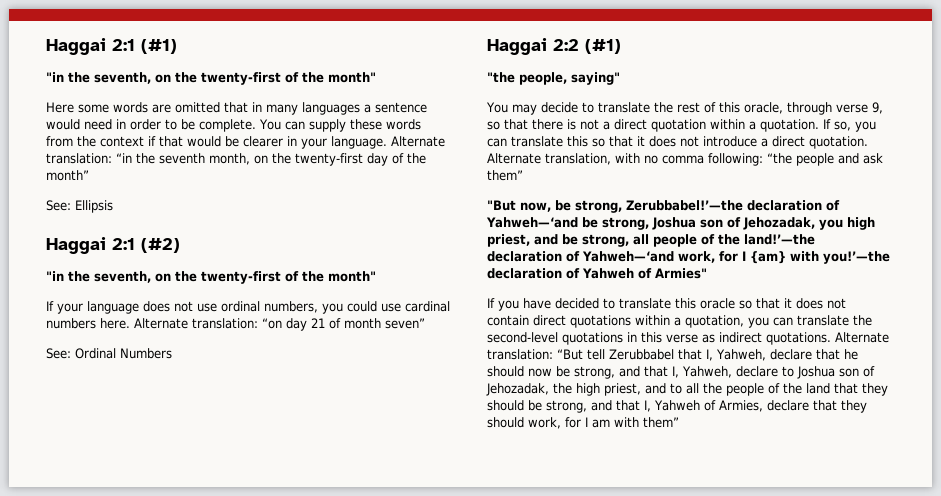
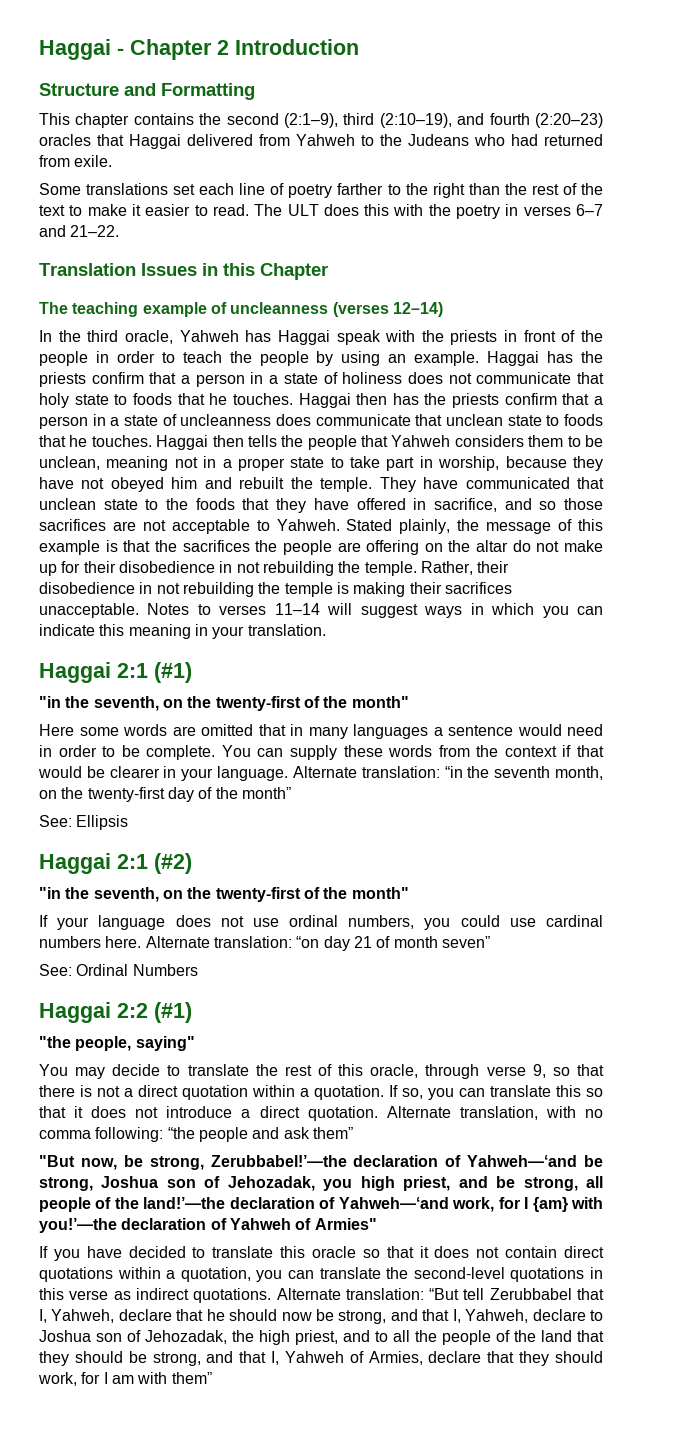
+ Haggai - Chapter 2 Introduction
+ Structure and Formatting
+ This chapter contains the second (2:1–9), third (2:10–19), and fourth (2:20–23) oracles that Haggai delivered from Yahweh to the Judeans who had returned from exile.
+ Some translations set each line of poetry farther to the right than the rest of the text to make it easier to read. The ULT does this with the poetry in verses 6–7 and 21–22.
+ Translation Issues in this Chapter
+ The teaching example of uncleanness (verses 12–14)
+ In the third oracle, Yahweh has Haggai speak with the priests in front of the people in order to teach the people by using an example. Haggai has the priests confirm that a person in a state of holiness does not communicate that holy state to foods that he touches. Haggai then has the priests confirm that a person in a state of uncleanness does communicate that unclean state to foods that he touches. Haggai then tells the people that Yahweh considers them to be unclean, meaning not in a proper state to take part in worship, because they have not obeyed him and rebuilt the temple. They have communicated that unclean state to the foods that they have offered in sacrifice, and so those sacrifices are not acceptable to Yahweh. Stated plainly, the message of this example is that the sacrifices the people are offering on the altar do not make up for their disobedience in not rebuilding the temple. Rather, their disobedience in not rebuilding the temple is making their sacrifices unacceptable. Notes to verses 11–14 will suggest ways in which you can indicate this meaning in your translation.

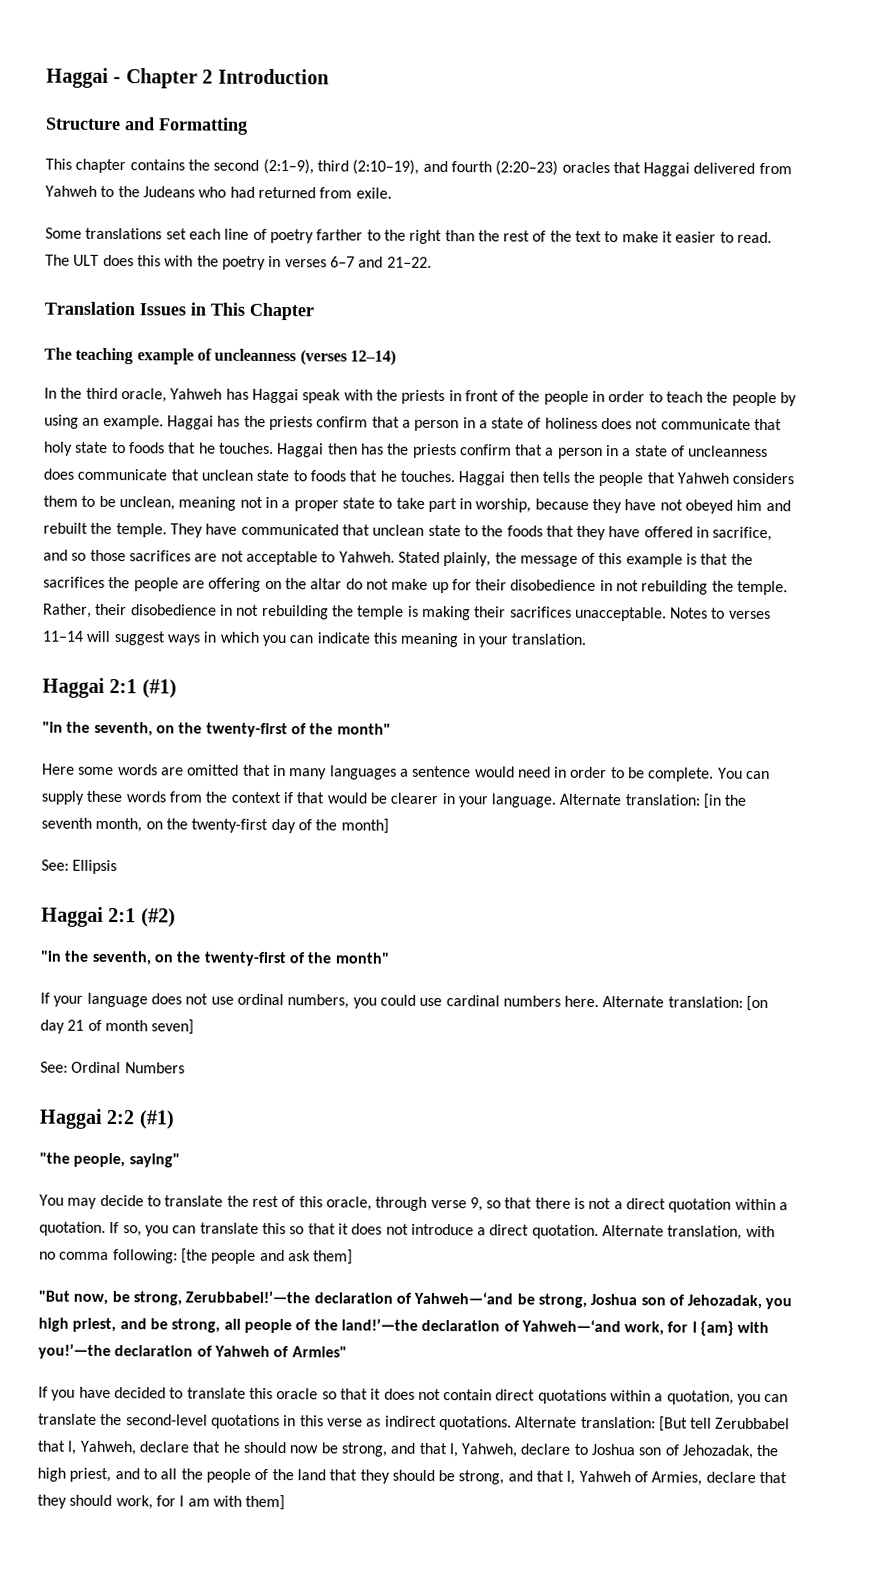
- Translation Issues in this Chapter
+ Translation Issues in This Chapter
- Alternate translation: “in the seventh month, on the twenty-first day of the month”
+ Alternate translation: [in the seventh month, on the twenty-first day of the month]
- Alternate translation: “on day 21 of month seven”
+ Alternate translation: [on day 21 of month seven]
- Alternate translation, with no comma following: “the people and ask them”
+ Alternate translation, with no comma following: [the people and ask them]
- Alternate translation: “But tell Zerubbabel that I, Yahweh, declare that he should now be strong, and that I, Yahweh, declare to Joshua son of Jehozadak, the high priest, and to all the people of the land that they should be strong, and that I, Yahweh of Armies, declare that they should work, for I am with them”
+ Alternate translation: [But tell Zerubbabel that I, Yahweh, declare that he should now be strong, and that I, Yahweh, declare to Joshua son of Jehozadak, the high priest, and to all the people of the land that they should be strong, and that I, Yahweh of Armies, declare that they should work, for I am with them]

